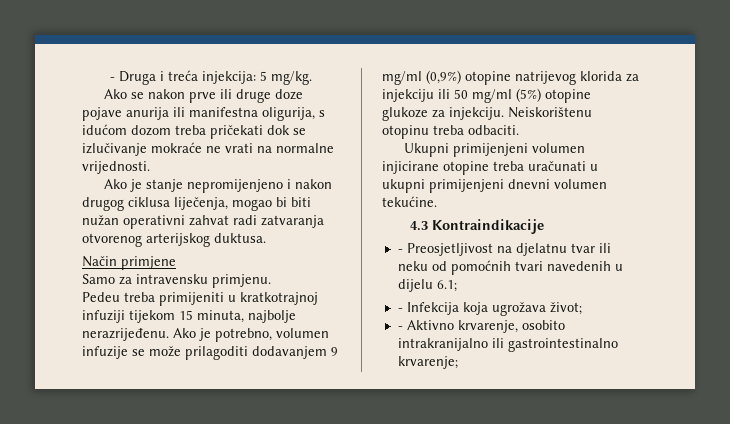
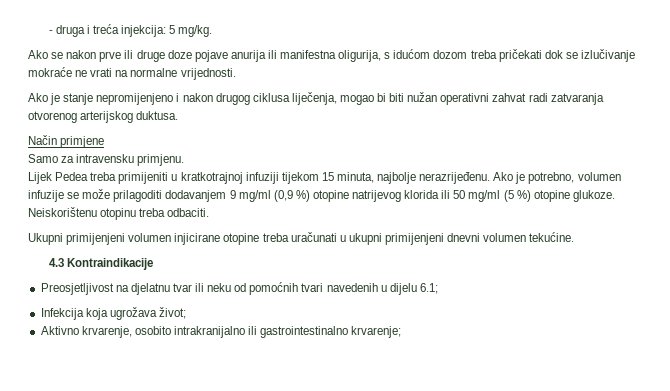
- - Druga i treća injekcija: 5 mg/kg.
+ - druga i treća injekcija: 5 mg/kg.
- Pedeu treba primijeniti u kratkotrajnoj infuziji tijekom 15 minuta, najbolje nerazrijeđenu.
+ Lijek Pedea treba primijeniti u kratkotrajnoj infuziji tijekom 15 minuta, najbolje nerazrijeđenu.
- Ako je potrebno, volumen infuzije se može prilagoditi dodavanjem 9 mg/ml (0,9%) otopine natrijevog klorida za injekciju ili 50 mg/ml (5%) otopine glukoze za injekciju.
+ Ako je potrebno, volumen infuzije se može prilagoditi dodavanjem 9 mg/ml (0,9 %) otopine natrijevog klorida ili 50 mg/ml (5 %) otopine glukoze.
- - Preosjetljivost na djelatnu tvar ili neku od pomoćnih tvari navedenih u dijelu 6.1;
+ Preosjetljivost na djelatnu tvar ili neku od pomoćnih tvari navedenih u dijelu 6.1;
- - Infekcija koja ugrožava život;
+ Infekcija koja ugrožava život;
- - Aktivno krvarenje, osobito intrakranijalno ili gastrointestinalno krvarenje;
+ Aktivno krvarenje, osobito intrakranijalno ili gastrointestinalno krvarenje;

